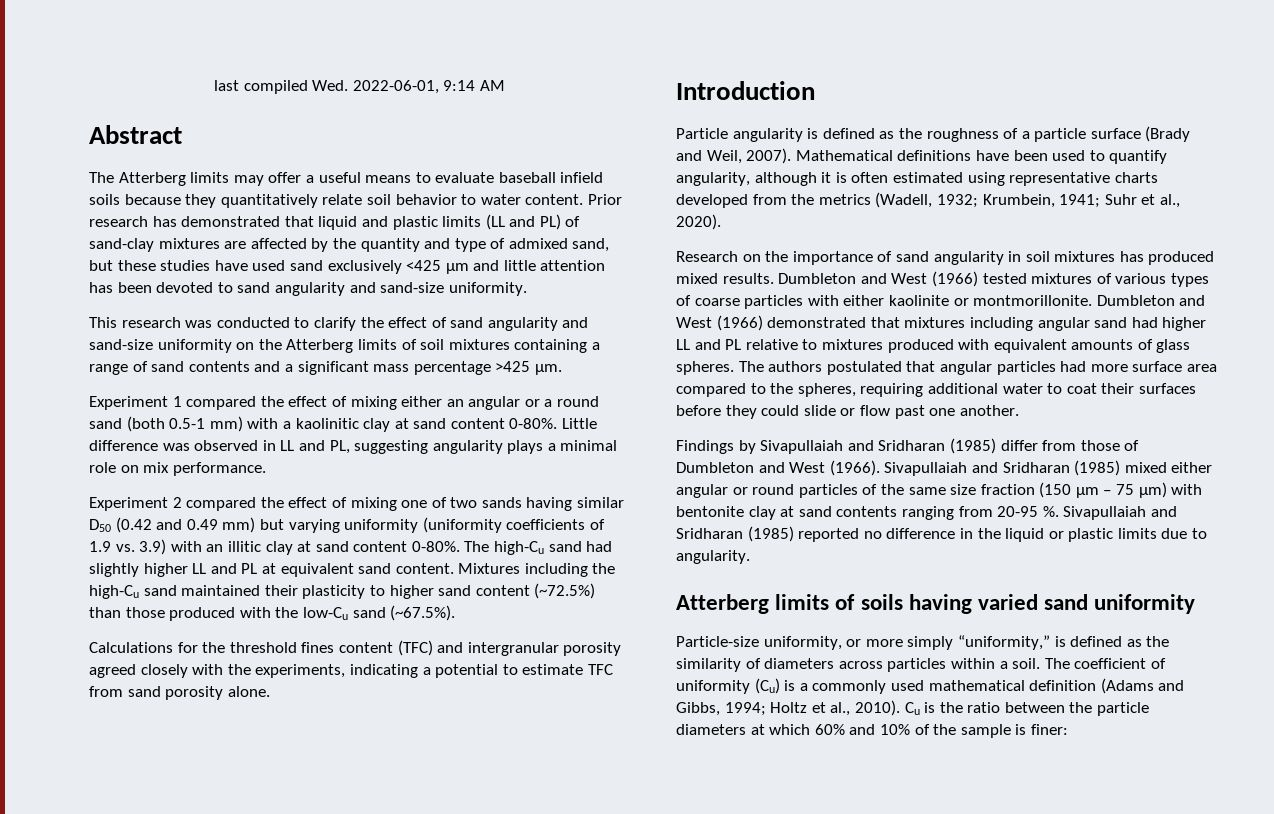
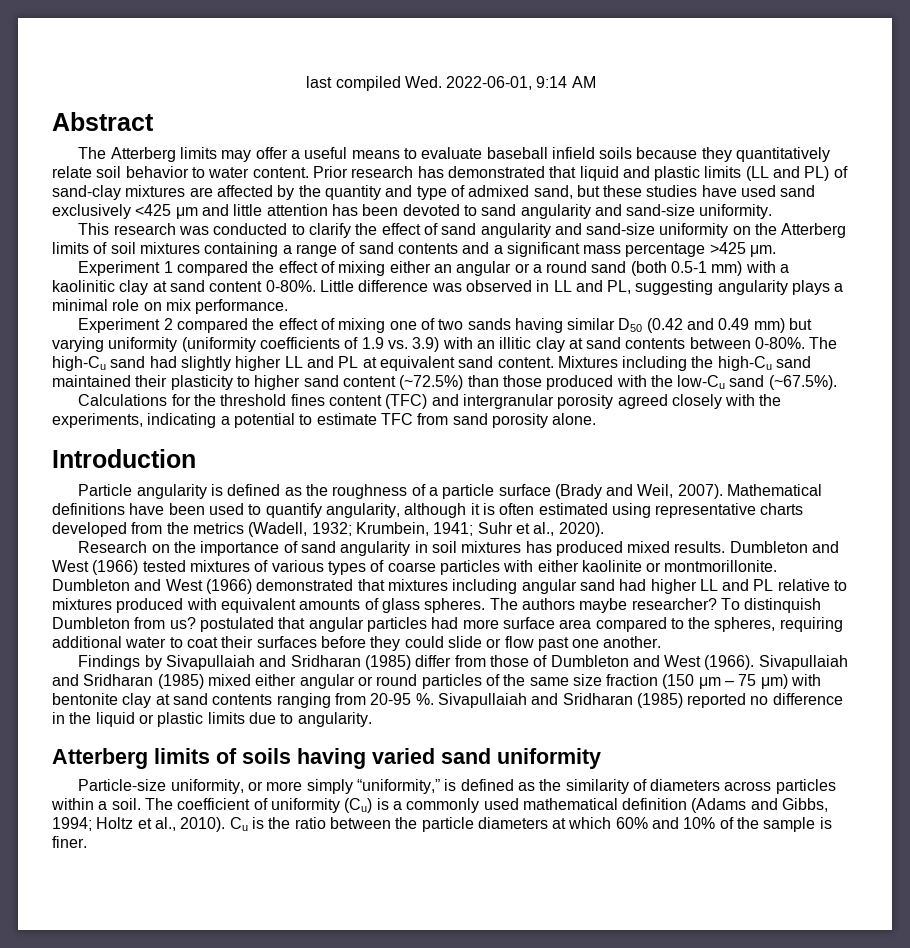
- Experiment 2 compared the effect of mixing one of two sands having similar D50 (0.42 and 0.49 mm) but varying uniformity (uniformity coefficients of 1.9 vs. 3.9) with an illitic clay at sand content 0-80%.
+ Experiment 2 compared the effect of mixing one of two sands having similar D50 (0.42 and 0.49 mm) but varying uniformity (uniformity coefficients of 1.9 vs. 3.9) with an illitic clay at sand contents between 0-80%.
- The authors postulated that angular particles had more surface area compared to the spheres, requiring additional water to coat their surfaces before they could slide or flow past one another.
+ The authors maybe researcher? To distinquish Dumbleton from us? postulated that angular particles had more surface area compared to the spheres, requiring additional water to coat their surfaces before they could slide or flow past one another.
- Cu is the ratio between the particle diameters at which 60% and 10% of the sample is finer:
+ Cu is the ratio between the particle diameters at which 60% and 10% of the sample is finer.

